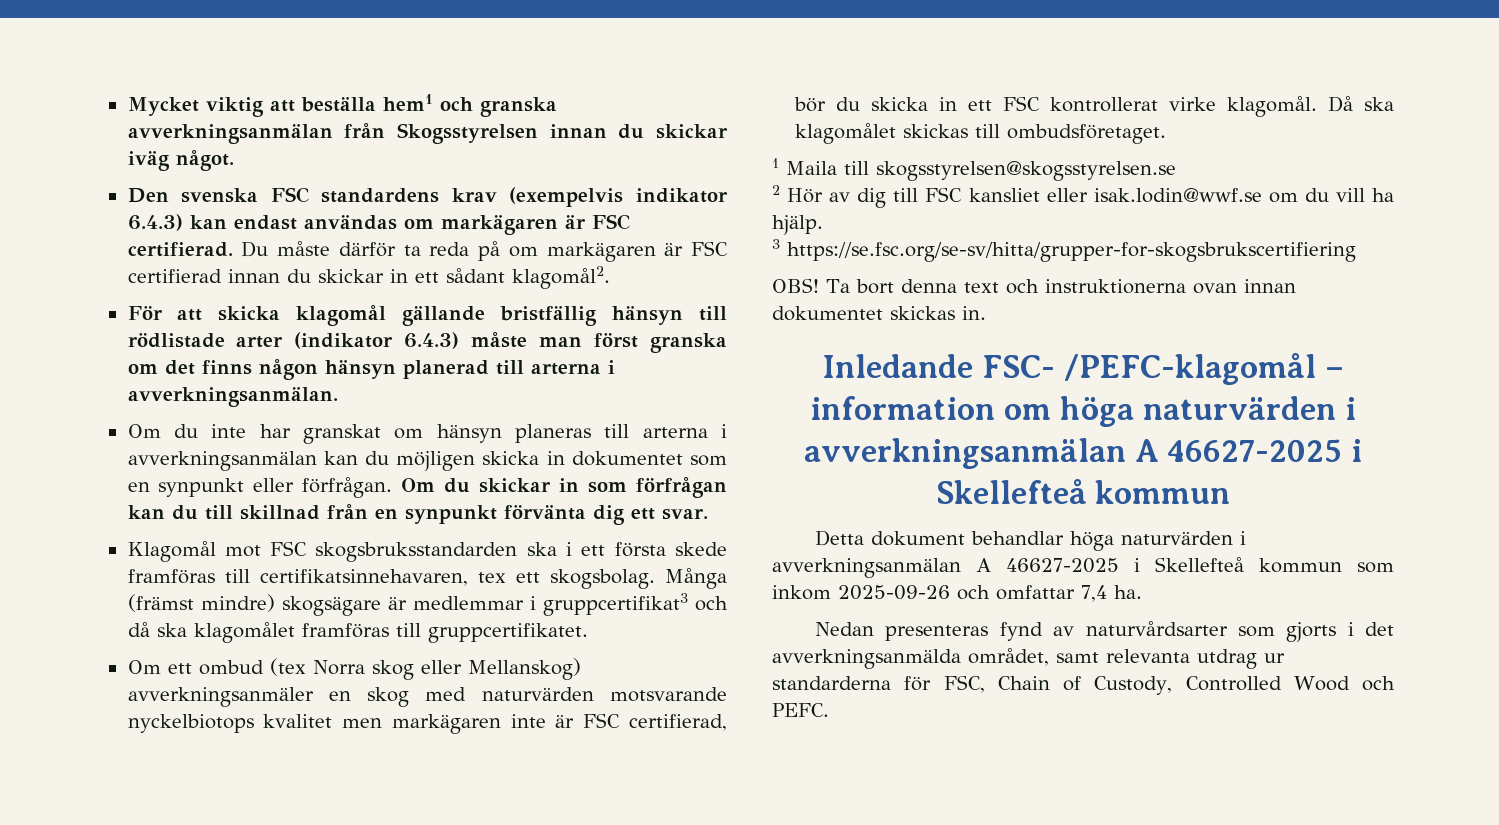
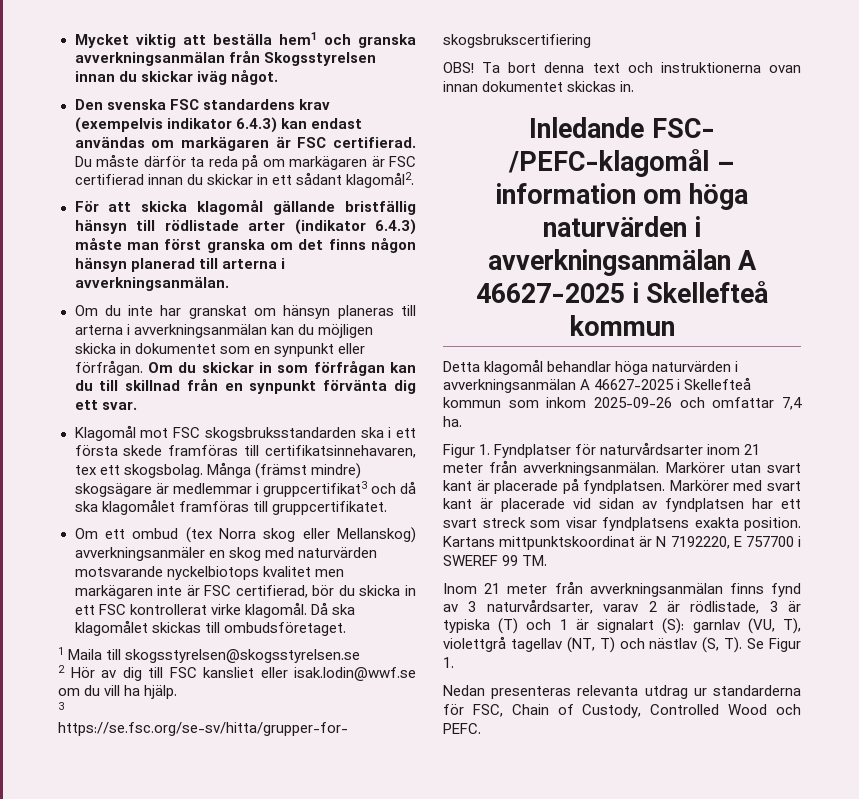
- Detta dokument behandlar höga naturvärden i avverkningsanmälan A 46627-2025 i Skellefteå kommun som inkom 2025-09-26 och omfattar 7,4 ha.
+ Detta klagomål behandlar höga naturvärden i avverkningsanmälan A 46627-2025 i Skellefteå kommun som inkom 2025-09-26 och omfattar 7,4 ha.
- Nedan presenteras fynd av naturvårdsarter som gjorts i det avverkningsanmälda området, samt relevanta utdrag ur standarderna för FSC, Chain of Custody, Controlled Wood och PEFC.
+ Figur 1. Fyndplatser för naturvårdsarter inom 21 meter från avverkningsanmälan. Markörer utan svart kant är placerade på fyndplatsen. Markörer med svart kant är placerade vid sidan av fyndplatsen har ett svart streck som visar fyndplatsens exakta position. Kartans mittpunktskoordinat är N 7192220, E 757700 i SWEREF 99 TM.
+ Inom 21 meter från avverkningsanmälan finns fynd av 3 naturvårdsarter, varav 2 är rödlistade, 3 är typiska (T) och 1 är signalart (S): garnlav (VU, T), violettgrå tagellav (NT, T) och nästlav (S, T). Se Figur 1.
+ Nedan presenteras relevanta utdrag ur standarderna för FSC, Chain of Custody, Controlled Wood och PEFC.

